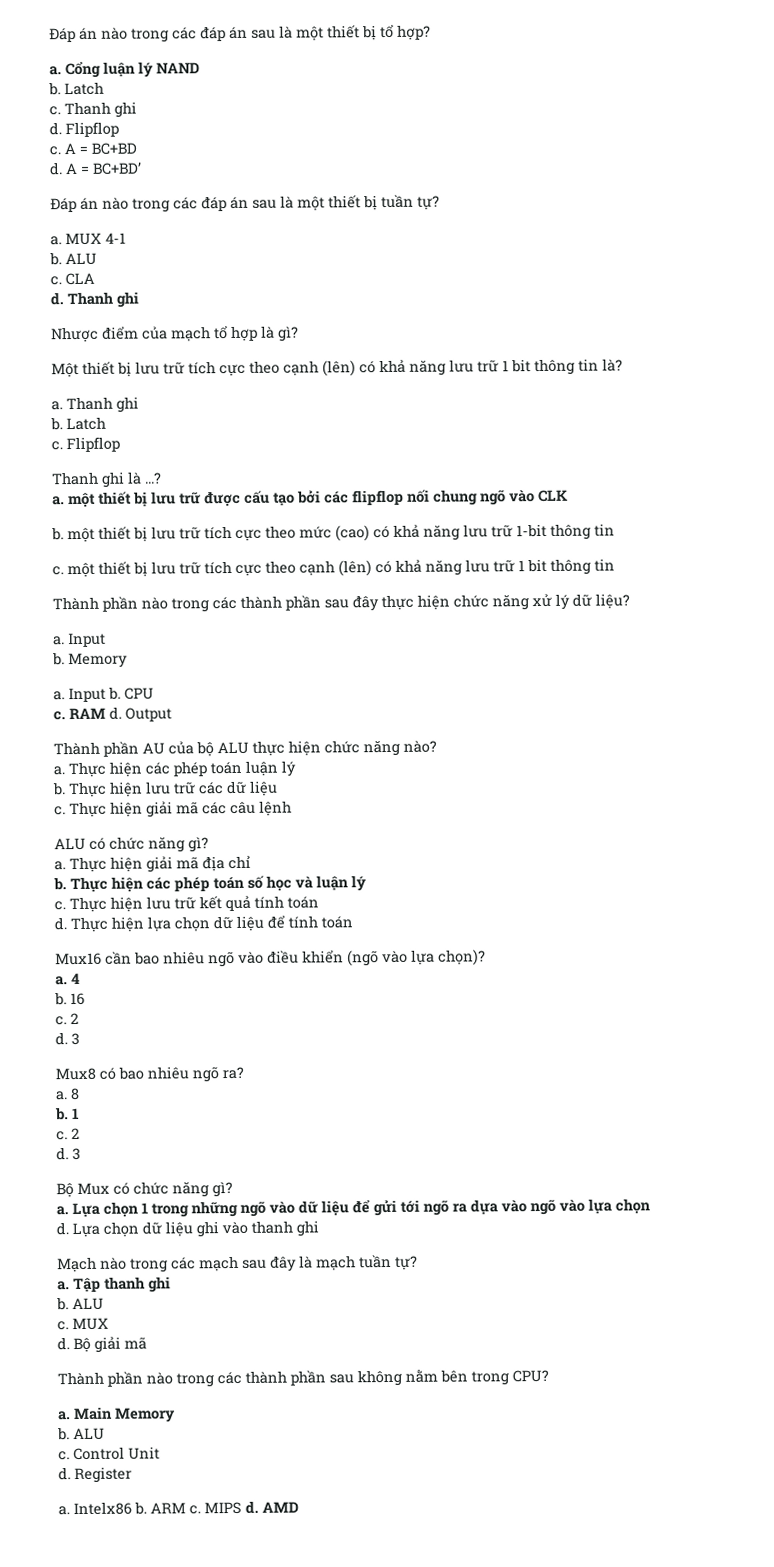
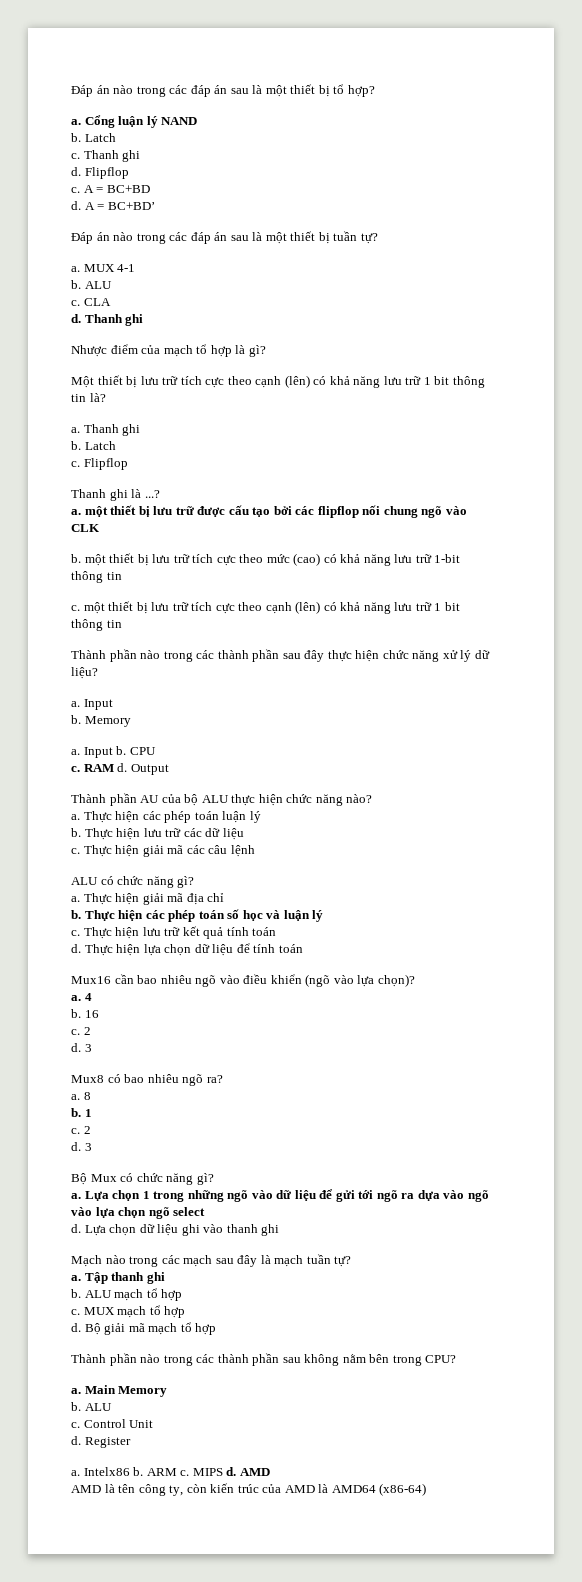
- Lựa chọn 1 trong những ngõ vào dữ liệu để gửi tới ngõ ra dựa vào ngõ vào lựa chọn
+ Lựa chọn 1 trong những ngõ vào dữ liệu để gửi tới ngõ ra dựa vào ngõ vào lựa chọn ngõ select
  Tập thanh ghi
- b. ALU
+ b. ALU mạch tổ hợp
- c. MUX
+ c. MUX mạch tổ hợp
- Bộ giải mã
+ Bộ giải mã mạch tổ hợp
+ AMD là tên công ty, còn kiến trúc của AMD là AMD64 (x86-64)

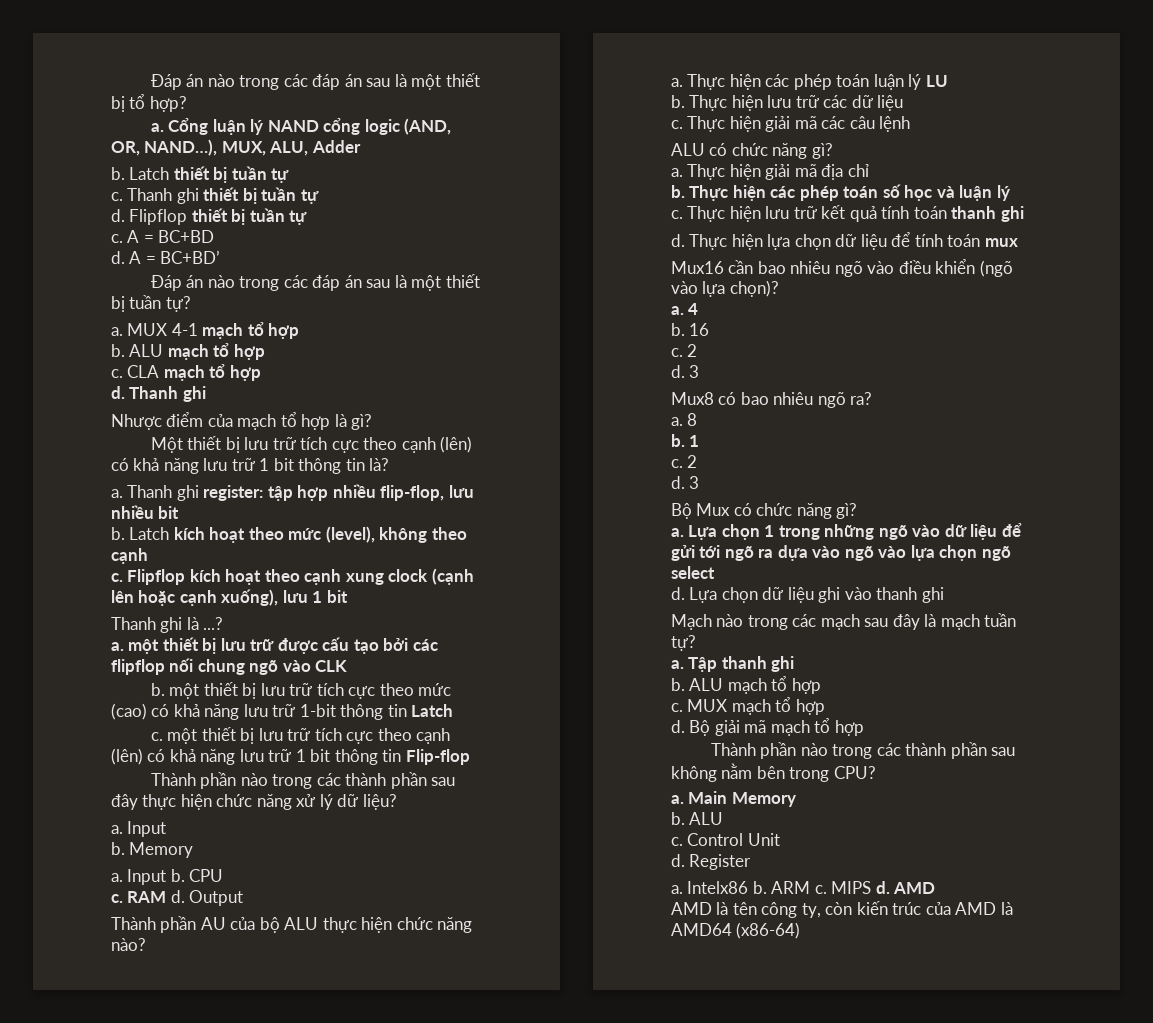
- Cổng luận lý NAND
- b. Latch
- c. Thanh ghi
- d. Flipflop
+ Cổng luận lý NAND cổng logic (AND, OR, NAND…), MUX, ALU, Adder
+ b. Latch thiết bị tuần tự
+ c. Thanh ghi thiết bị tuần tự
+ d. Flipflop thiết bị tuần tự
- MUX 4-1
- b. ALU
+ MUX 4-1 mạch tổ hợp
+ b. ALU mạch tổ hợp
- CLA
+ CLA mạch tổ hợp
- a. Thanh ghi
- b. Latch
- c. Flipflop
+ a. Thanh ghi register: tập hợp nhiều flip-flop, lưu nhiều bit
+ b. Latch kích hoạt theo mức (level), không theo cạnh
+ c. Flipflop kích hoạt theo cạnh xung clock (cạnh lên hoặc cạnh xuống), lưu 1 bit
- b. một thiết bị lưu trữ tích cực theo mức (cao) có khả năng lưu trữ 1-bit thông tin
+ b. một thiết bị lưu trữ tích cực theo mức (cao) có khả năng lưu trữ 1-bit thông tin Latch
- c. một thiết bị lưu trữ tích cực theo cạnh (lên) có khả năng lưu trữ 1 bit thông tin
+ c. một thiết bị lưu trữ tích cực theo cạnh (lên) có khả năng lưu trữ 1 bit thông tin Flip-flop
- Thực hiện các phép toán luận lý
+ Thực hiện các phép toán luận lý LU
- Thực hiện lưu trữ kết quả tính toán
+ Thực hiện lưu trữ kết quả tính toán thanh ghi
- Thực hiện lựa chọn dữ liệu để tính toán
+ Thực hiện lựa chọn dữ liệu để tính toán mux

